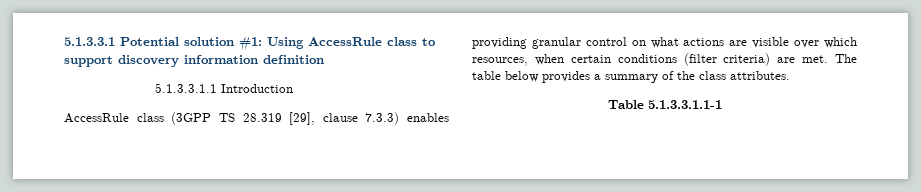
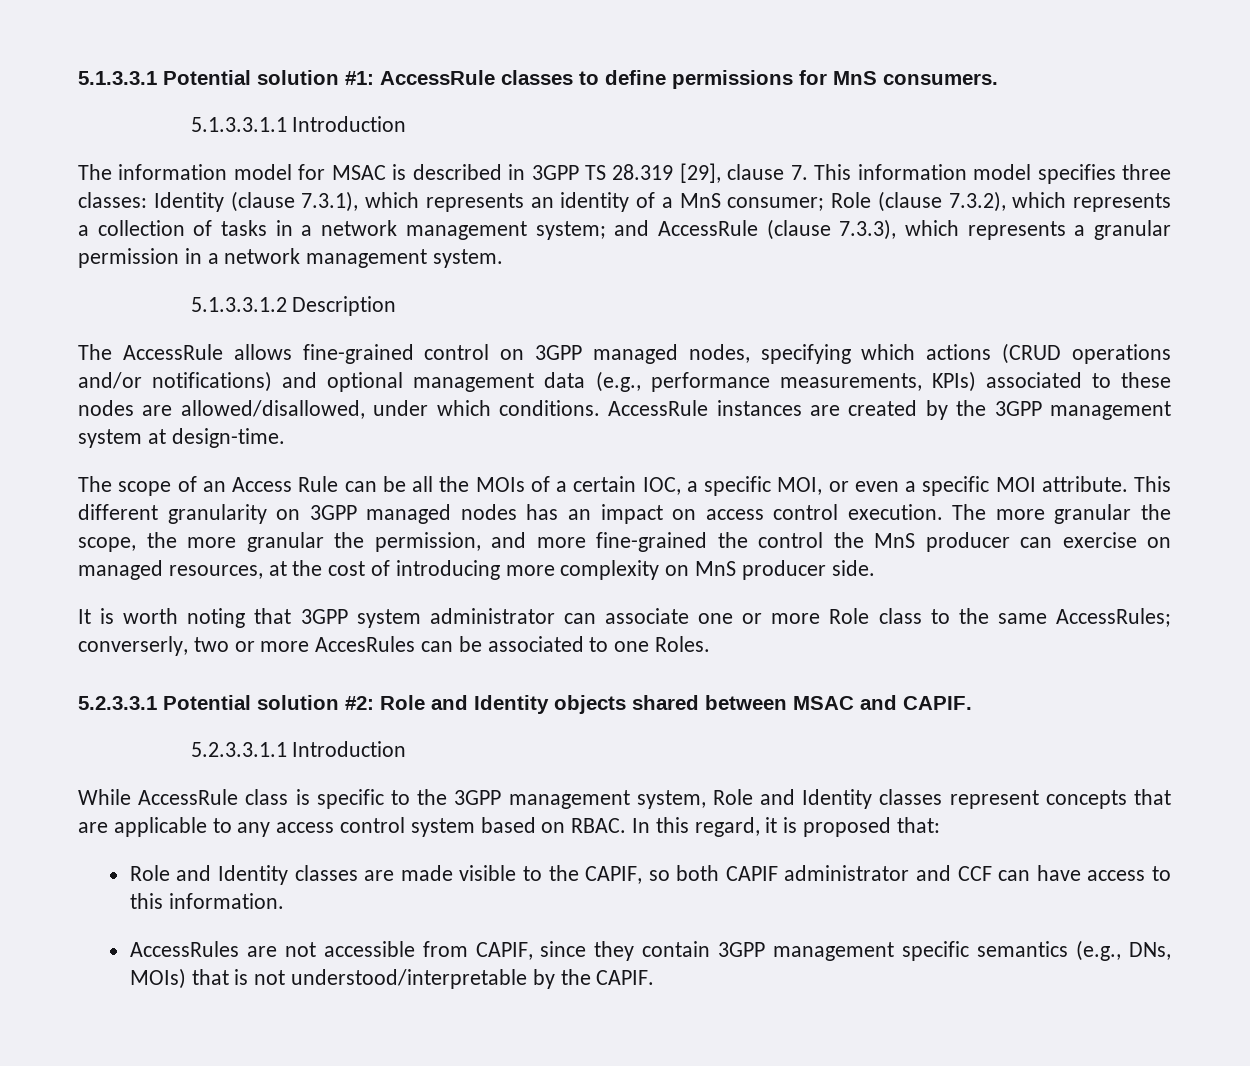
- 5.1.3.3.1 Potential solution #1: Using AccessRule class to support discovery information definition
+ 5.1.3.3.1 Potential solution #1: AccessRule classes to define permissions for MnS consumers.
  5.1.3.3.1.1 Introduction
- AccessRule class (3GPP TS 28.319 [29], clause 7.3.3) enables providing granular control on what actions are visible over which resources, when certain conditions (filter criteria) are met. The table below provides a summary of the class attributes.
- Table 5.1.3.3.1.1-1
+ The information model for MSAC is described in 3GPP TS 28.319 [29], clause 7. This information model specifies three classes: Identity (clause 7.3.1), which represents an identity of a MnS consumer; Role (clause 7.3.2), which represents a collection of tasks in a network management system; and AccessRule (clause 7.3.3), which represents a granular permission in a network management system.
+ 5.1.3.3.1.2 Description
+ The AccessRule allows fine-grained control on 3GPP managed nodes, specifying which actions (CRUD operations and/or notifications) and optional management data (e.g., performance measurements, KPIs) associated to these nodes are allowed/disallowed, under which conditions. AccessRule instances are created by the 3GPP management system at design-time.
+ The scope of an Access Rule can be all the MOIs of a certain IOC, a specific MOI, or even a specific MOI attribute. This different granularity on 3GPP managed nodes has an impact on access control execution. The more granular the scope, the more granular the permission, and more fine-grained the control the MnS producer can exercise on managed resources, at the cost of introducing more complexity on MnS producer side.
+ It is worth noting that 3GPP system administrator can associate one or more Role class to the same AccessRules; converserly, two or more AccesRules can be associated to one Roles.
+ 5.2.3.3.1 Potential solution #2: Role and Identity objects shared between MSAC and CAPIF.
+ 5.2.3.3.1.1 Introduction
+ While AccessRule class is specific to the 3GPP management system, Role and Identity classes represent concepts that are applicable to any access control system based on RBAC. In this regard, it is proposed that:
+ Role and Identity classes are made visible to the CAPIF, so both CAPIF administrator and CCF can have access to this information.
+ AccessRules are not accessible from CAPIF, since they contain 3GPP management specific semantics (e.g., DNs, MOIs) that is not understood/interpretable by the CAPIF.

